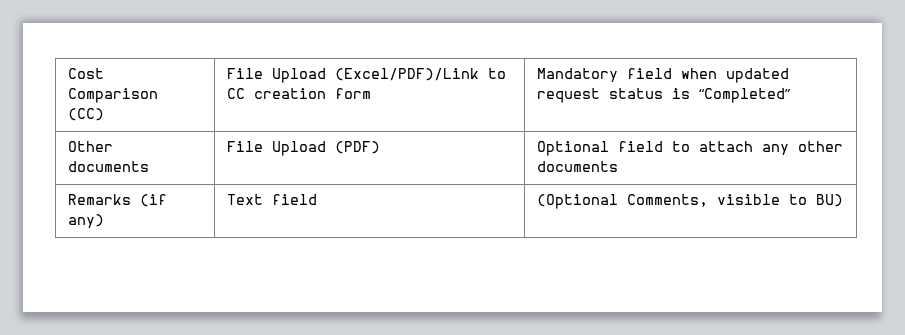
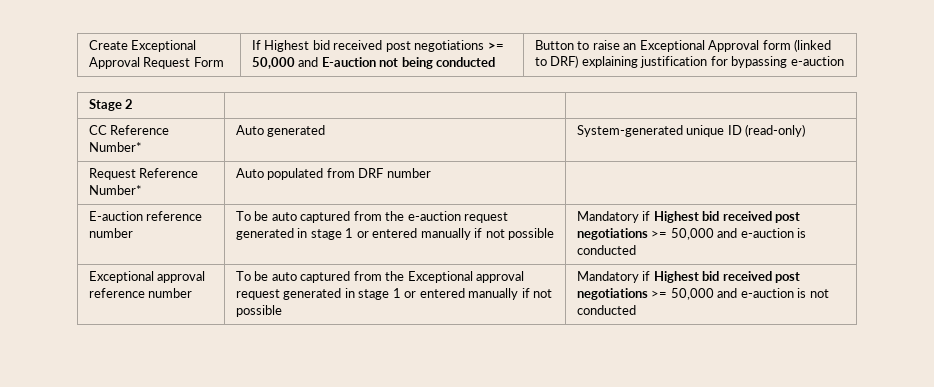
- Cost Comparison (CC) | File Upload (Excel/PDF)/Link to CC creation form | Mandatory field when updated request status is “Completed”
- Other documents | File Upload (PDF) | Optional field to attach any other documents
- Remarks (if any) | Text field | (Optional Comments, visible to BU)
+ Create Exceptional Approval Request Form | If Highest bid received post negotiations >= 50,000 and E-auction not being conducted | Button to raise an Exceptional Approval form (linked to DRF) explaining justification for bypassing e-auction
+ Stage 2 | |
+ CC Reference Number* | Auto generated | System-generated unique ID (read-only)
+ Request Reference Number* | Auto populated from DRF number |
+ E-auction reference number | To be auto captured from the e-auction request generated in stage 1 or entered manually if not possible | Mandatory if Highest bid received post negotiations >= 50,000 and e-auction is conducted
+ Exceptional approval reference number | To be auto captured from the Exceptional approval request generated in stage 1 or entered manually if not possible | Mandatory if Highest bid received post negotiations >= 50,000 and e-auction is not conducted

